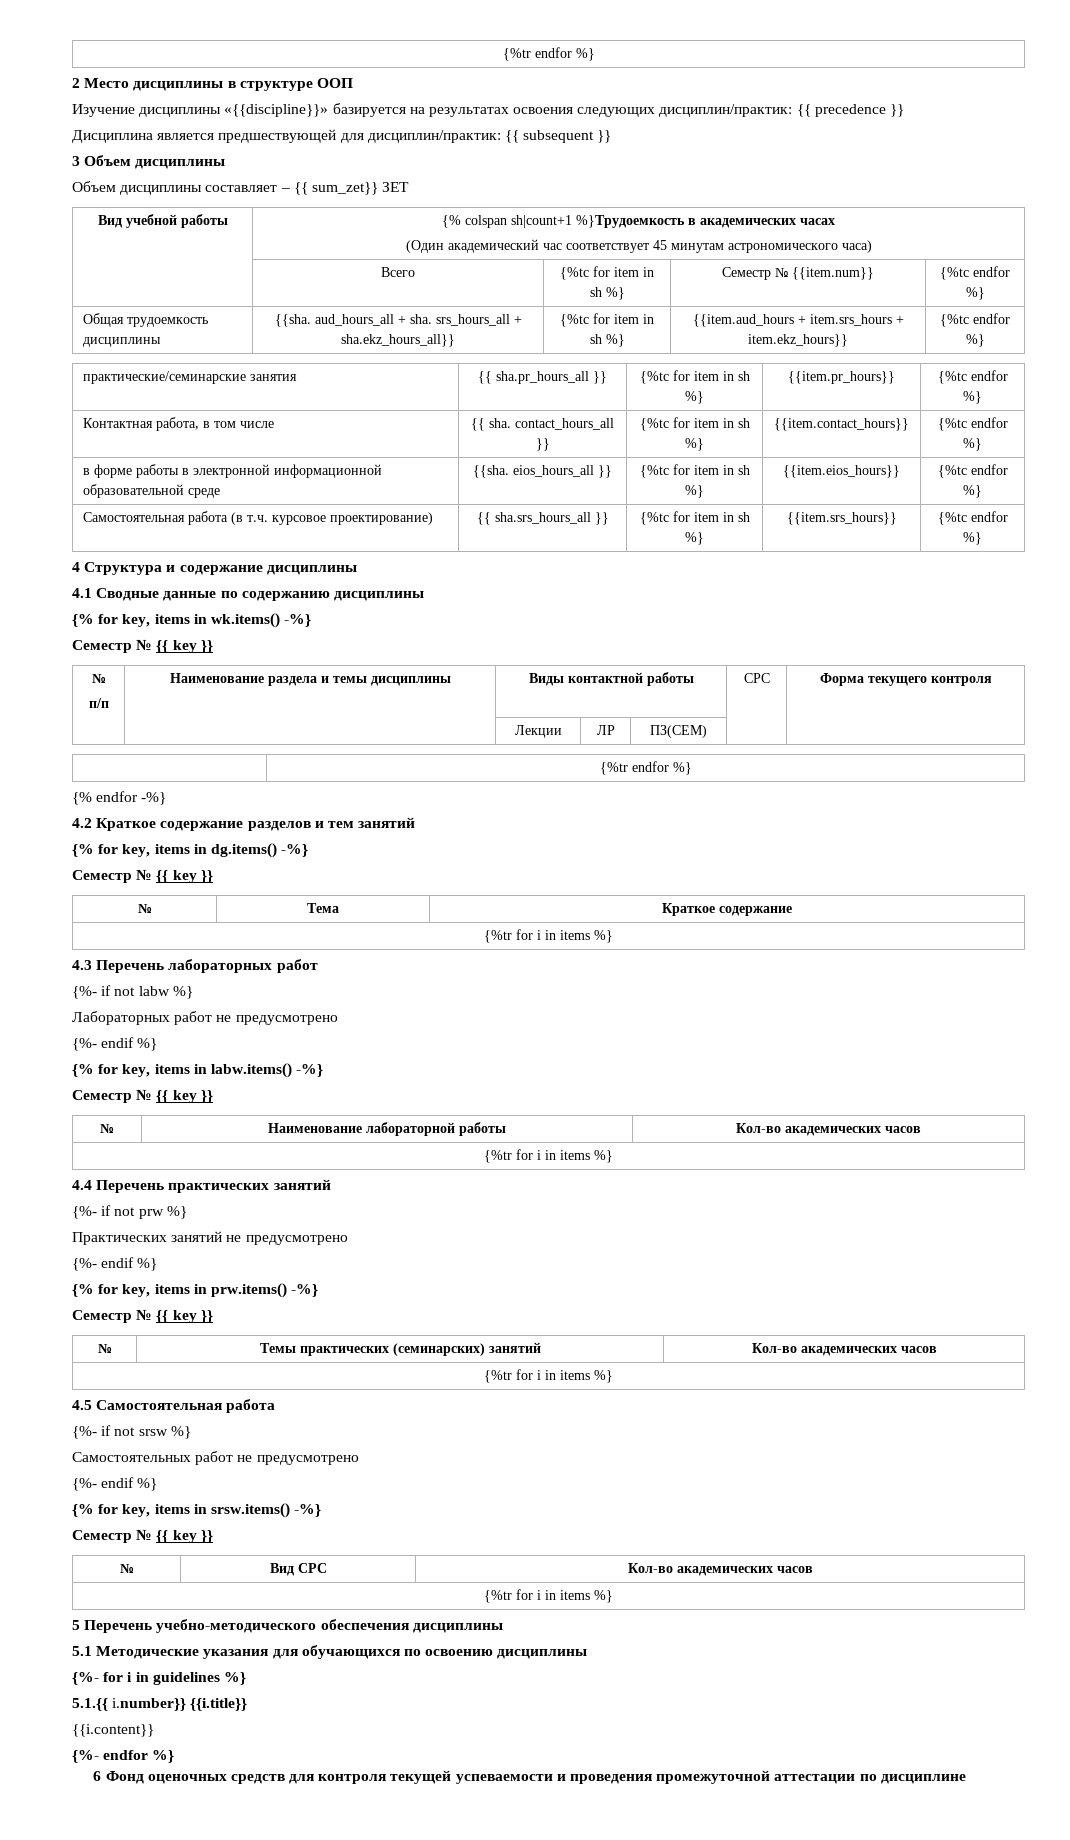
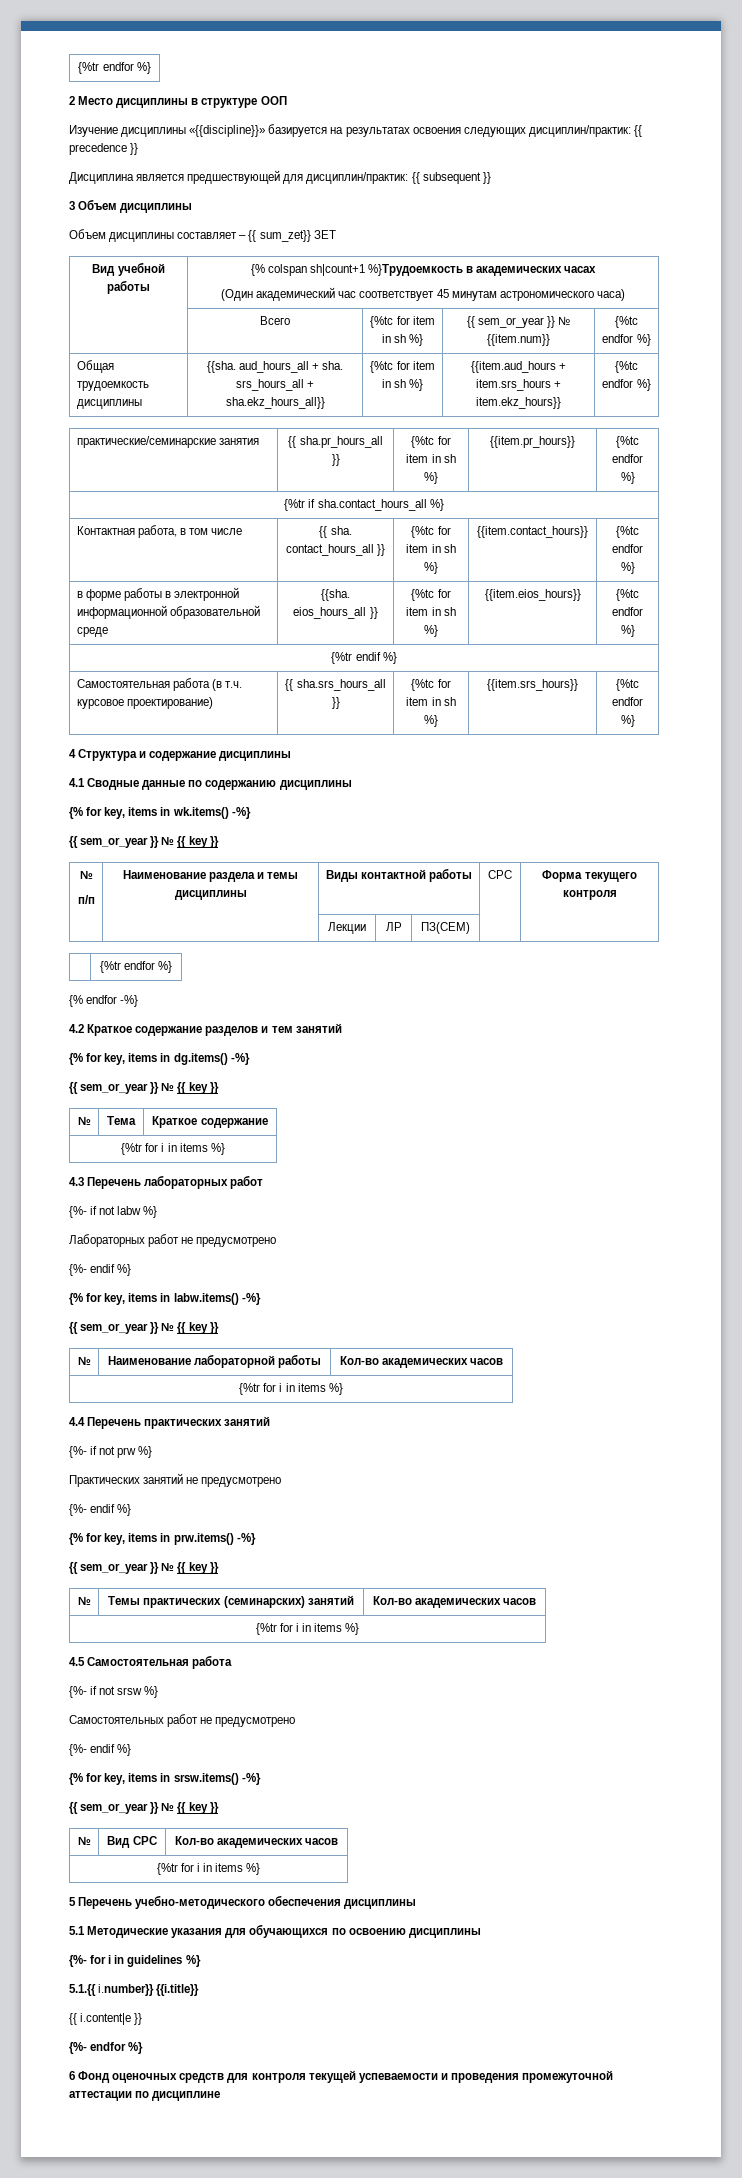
- | Всего | {%tc for item in sh %} | Семестр № {{item.num}} | {%tc endfor %}
+ | Всего | {%tc for item in sh %} | {{ sem_or_year }} № {{item.num}} | {%tc endfor %}
+ {%tr if sha.contact_hours_all %}
+ {%tr endif %}
  {% for key, items in wk.items() -%}
- Семестр № {{ key }}
+ {{ sem_or_year }} № {{ key }}
  {% for key, items in dg.items() -%}
- Семестр № {{ key }}
+ {{ sem_or_year }} № {{ key }}
  {% for key, items in labw.items() -%}
- Семестр № {{ key }}
+ {{ sem_or_year }} № {{ key }}
  {% for key, items in prw.items() -%}
- Семестр № {{ key }}
+ {{ sem_or_year }} № {{ key }}
  {% for key, items in srsw.items() -%}
- Семестр № {{ key }}
+ {{ sem_or_year }} № {{ key }}
- {{i.content}}
+ {{ i.content|e }}

